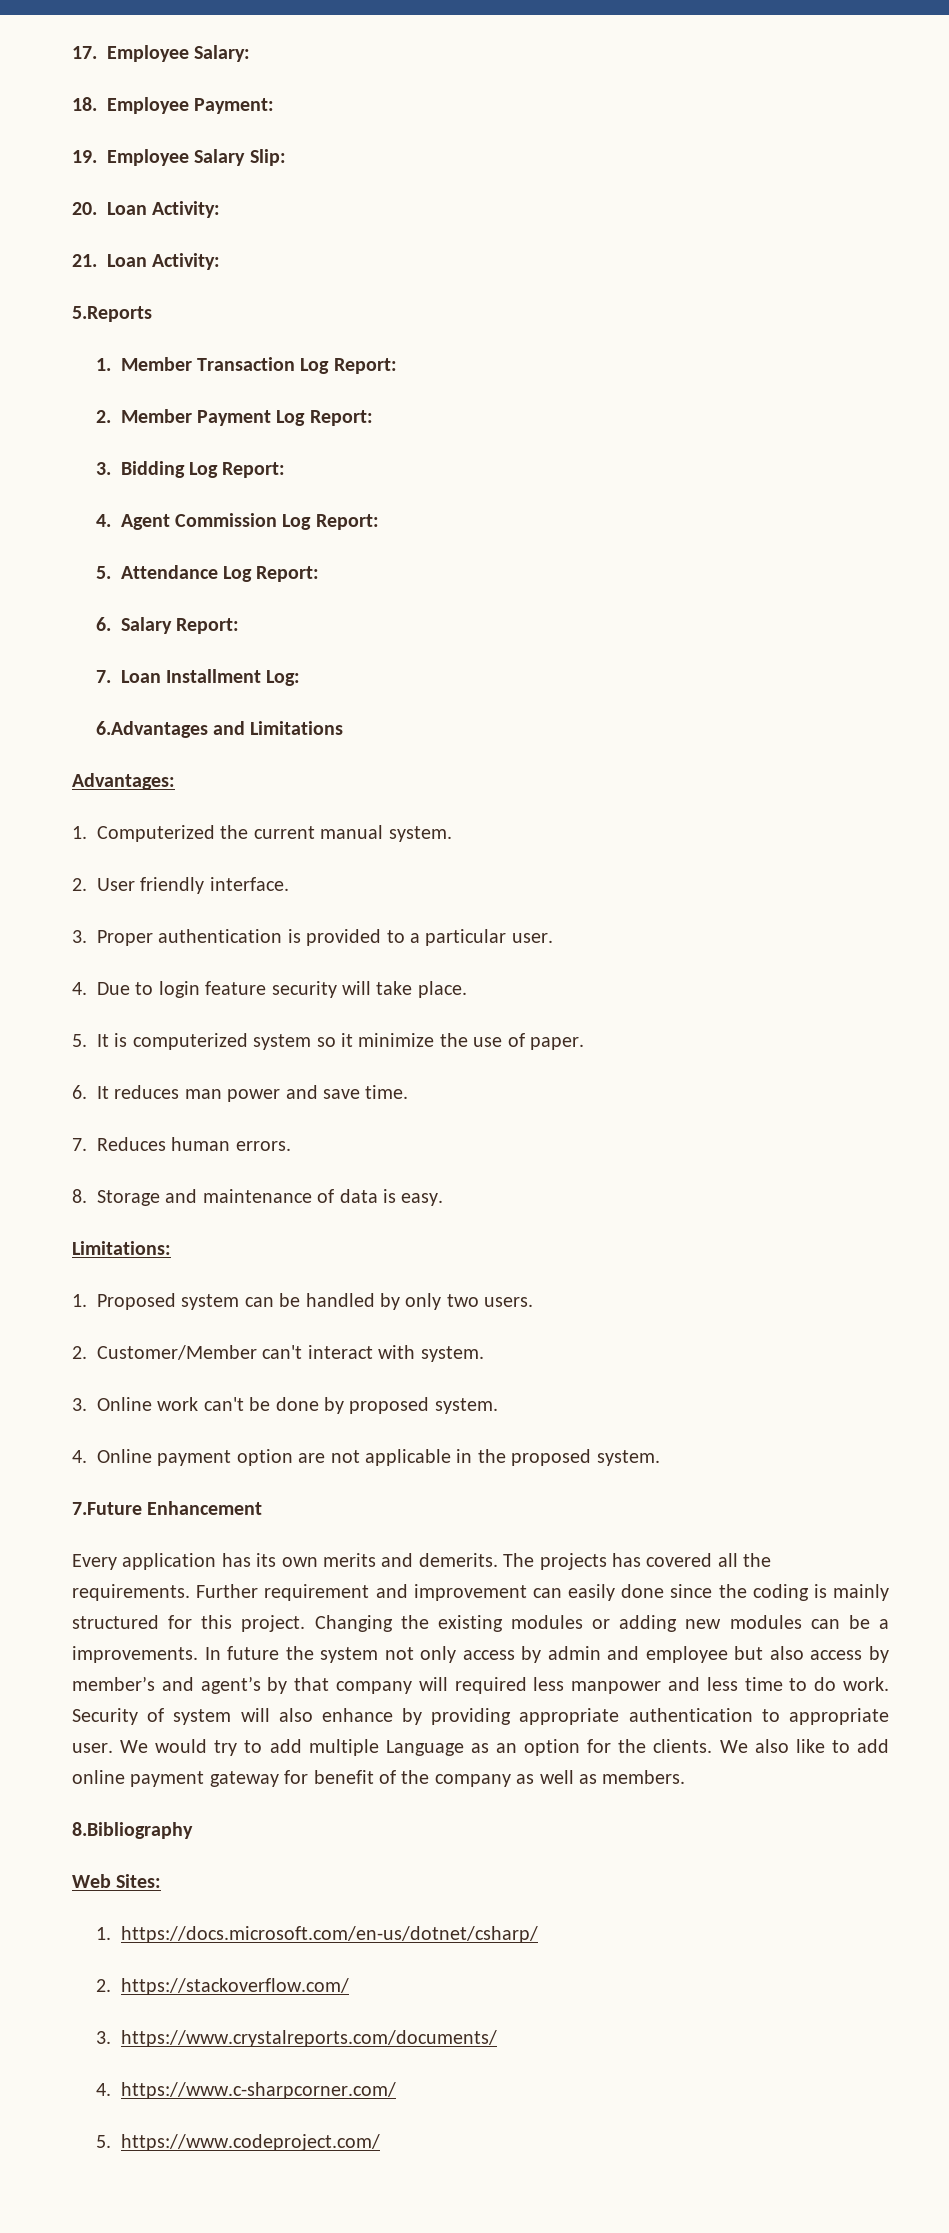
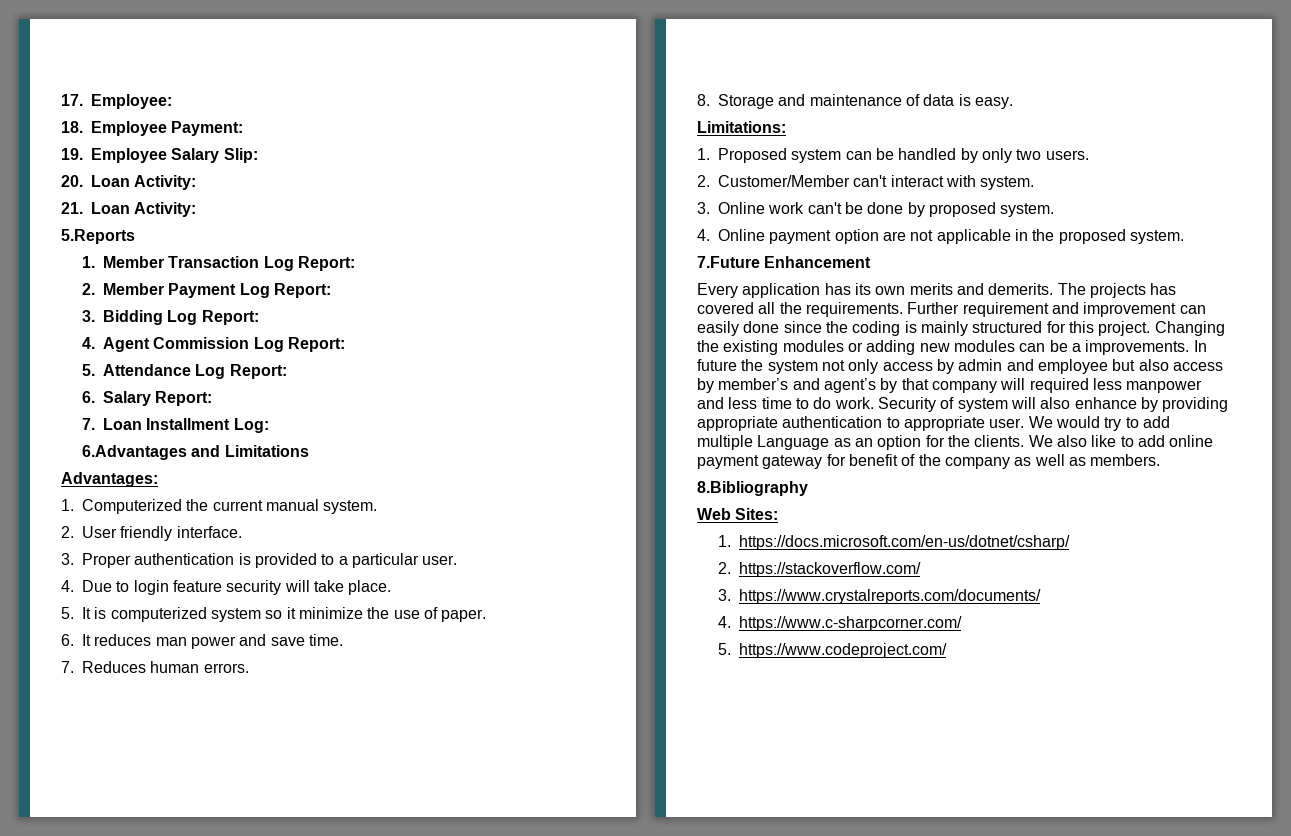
- 17. Employee Salary:
+ 17. Employee:

